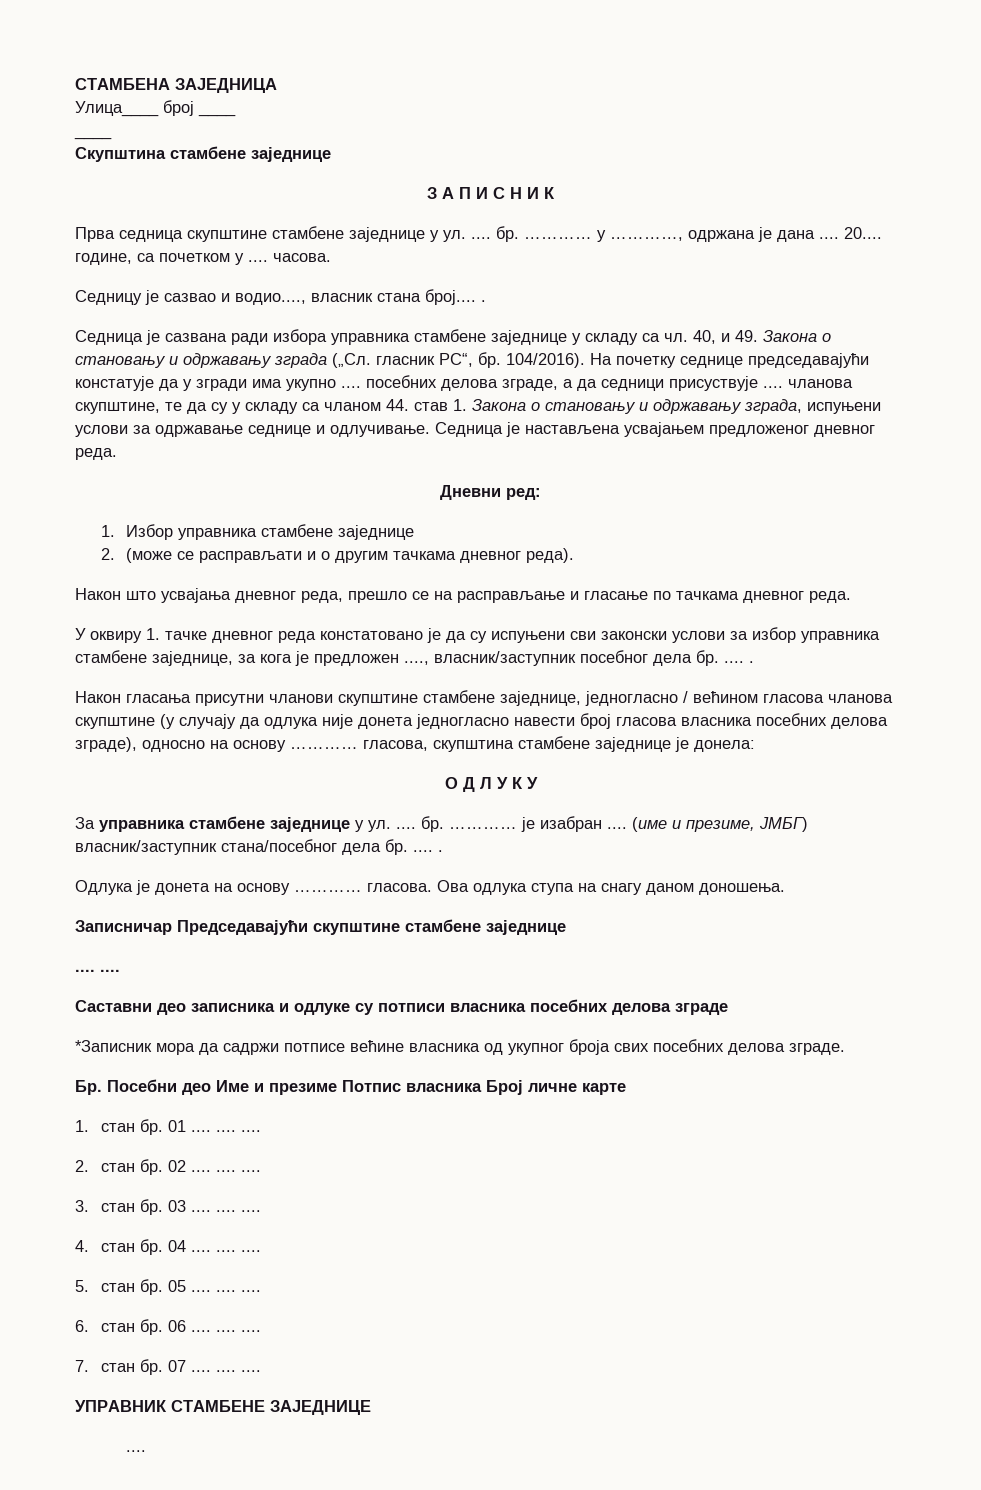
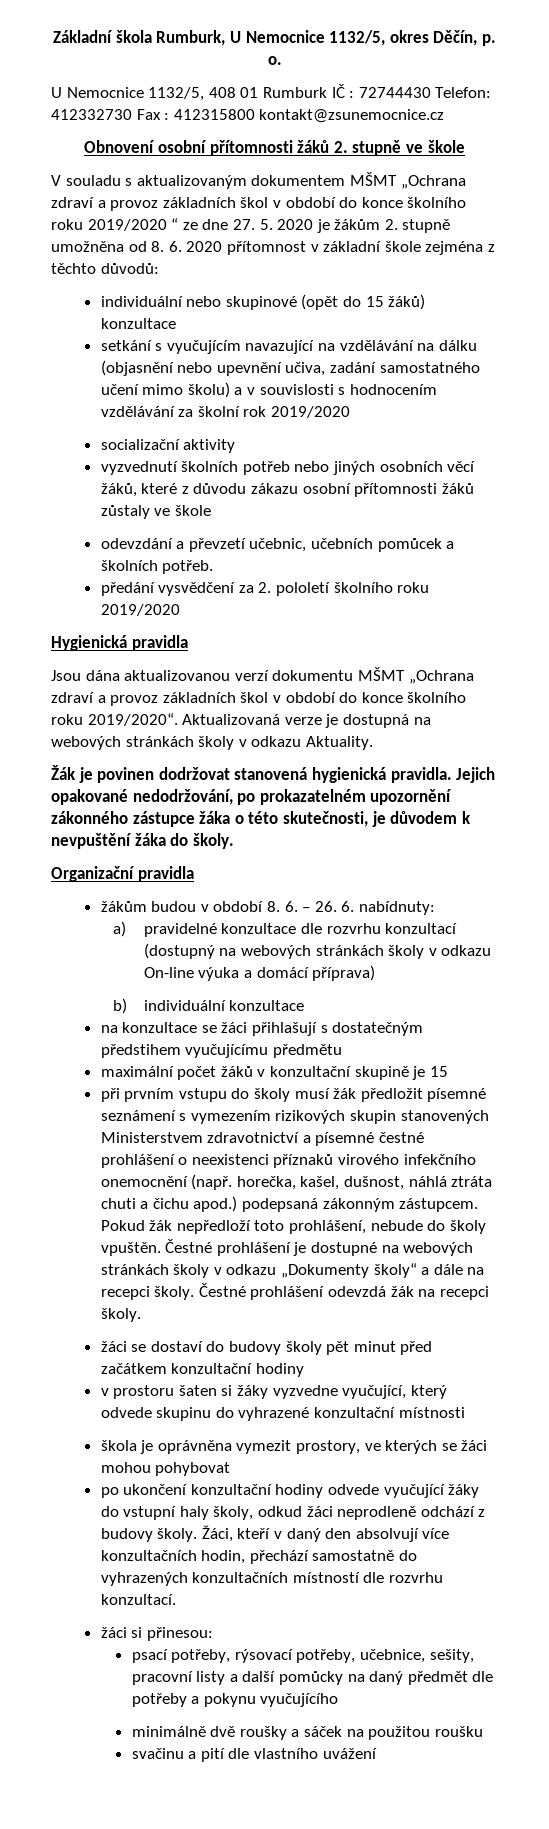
- СТАМБЕНА ЗАЈЕДНИЦА
- Улица____ број ____
- ____
- Скупштина стамбене заједнице
- З А П И С Н И К
- Прва седница скупштине стамбене заједнице у ул. .... бр. ………… у …………, одржана је дана .... 20.... године, са почетком у .... часова.
- Седницу је сазвао и водио...., власник стана број.... .
- Седница је сазвана ради избора управника стамбене заједнице у складу са чл. 40, и 49. Закона о становању и одржавању зграда („Сл. гласник РС“, бр. 104/2016). На почетку седнице председавајући констатује да у згради има укупно .... посебних делова зграде, а да седници присуствује .... чланова скупштине, те да су у складу са чланом 44. став 1. Закона о становању и одржавању зграда, испуњени услови за одржавање седнице и одлучивање. Седница је настављена усвајањем предложеног дневног реда.
- Дневни ред:
- 1. Избор управника стамбене заједнице
- 2. (може се расправљати и о другим тачкама дневног реда).
- Након што усвајања дневног реда, прешло се на расправљање и гласање по тачкама дневног реда.
- У оквиру 1. тачке дневног реда констатовано је да су испуњени сви законски услови за избор управника стамбене заједнице, за кога је предложен ...., власник/заступник посебног дела бр. .... .
- Након гласања присутни чланови скупштине стамбене заједнице, једногласно / већином гласова чланова скупштине (у случају да одлука није донета једногласно навести број гласова власника посебних делова зграде), односно на основу ………… гласова, скупштина стамбене заједнице је донела:
- О Д Л У К У
- За управника стамбене заједнице у ул. .... бр. ………… је изабран .... (име и презиме, ЈМБГ) власник/заступник стана/посебног дела бр. .... .
- Одлука је донета на основу ………… гласова. Ова одлука ступа на снагу даном доношења.
- Записничар Председавајући скупштине стамбене заједнице
- .... ....
- Саставни део записника и одлуке су потписи власника посебних делова зграде
- *Записник мора да садржи потписе већине власника од укупног броја свих посебних делова зграде.
- Бр. Посебни део Име и презиме Потпис власника Број личне карте
- 1. стан бр. 01 .... .... ....
- 2. стан бр. 02 .... .... ....
- 3. стан бр. 03 .... .... ....
- 4. стан бр. 04 .... .... ....
- 5. стан бр. 05 .... .... ....
- 6. стан бр. 06 .... .... ....
- 7. стан бр. 07 .... .... ....
- УПРАВНИК СТАМБЕНЕ ЗАЈЕДНИЦЕ
- ....
+ Základní škola Rumburk, U Nemocnice 1132/5, okres Děčín, p. o.
+ U Nemocnice 1132/5, 408 01 Rumburk IČ : 72744430 Telefon: 412332730 Fax : 412315800 kontakt@zsunemocnice.cz
+ Obnovení osobní přítomnosti žáků 2. stupně ve škole
+ V souladu s aktualizovaným dokumentem MŠMT „Ochrana zdraví a provoz základních škol v období do konce školního roku 2019/2020 “ ze dne 27. 5. 2020 je žákům 2. stupně umožněna od 8. 6. 2020 přítomnost v základní škole zejména z těchto důvodů:
+ individuální nebo skupinové (opět do 15 žáků) konzultace
+ setkání s vyučujícím navazující na vzdělávání na dálku (objasnění nebo upevnění učiva, zadání samostatného učení mimo školu) a v souvislosti s hodnocením vzdělávání za školní rok 2019/2020
+ socializační aktivity
+ vyzvednutí školních potřeb nebo jiných osobních věcí žáků, které z důvodu zákazu osobní přítomnosti žáků zůstaly ve škole
+ odevzdání a převzetí učebnic, učebních pomůcek a školních potřeb.
+ předání vysvědčení za 2. pololetí školního roku 2019/2020
+ Hygienická pravidla
+ Jsou dána aktualizovanou verzí dokumentu MŠMT „Ochrana zdraví a provoz základních škol v období do konce školního roku 2019/2020“. Aktualizovaná verze je dostupná na webových stránkách školy v odkazu Aktuality.
+ Žák je povinen dodržovat stanovená hygienická pravidla. Jejich opakované nedodržování, po prokazatelném upozornění zákonného zástupce žáka o této skutečnosti, je důvodem k nevpuštění žáka do školy.
+ Organizační pravidla
+ žákům budou v období 8. 6. – 26. 6. nabídnuty:
+ a) pravidelné konzultace dle rozvrhu konzultací (dostupný na webových stránkách školy v odkazu On-line výuka a domácí příprava)
+ b) individuální konzultace
+ na konzultace se žáci přihlašují s dostatečným předstihem vyučujícímu předmětu
+ maximální počet žáků v konzultační skupině je 15
+ při prvním vstupu do školy musí žák předložit písemné seznámení s vymezením rizikových skupin stanovených Ministerstvem zdravotnictví a písemné čestné prohlášení o neexistenci příznaků virového infekčního onemocnění (např. horečka, kašel, dušnost, náhlá ztráta chuti a čichu apod.) podepsaná zákonným zástupcem. Pokud žák nepředloží toto prohlášení, nebude do školy vpuštěn. Čestné prohlášení je dostupné na webových stránkách školy v odkazu „Dokumenty školy“ a dále na recepci školy. Čestné prohlášení odevzdá žák na recepci školy.
+ žáci se dostaví do budovy školy pět minut před začátkem konzultační hodiny
+ v prostoru šaten si žáky vyzvedne vyučující, který odvede skupinu do vyhrazené konzultační místnosti
+ škola je oprávněna vymezit prostory, ve kterých se žáci mohou pohybovat
+ po ukončení konzultační hodiny odvede vyučující žáky do vstupní haly školy, odkud žáci neprodleně odchází z budovy školy. Žáci, kteří v daný den absolvují více konzultačních hodin, přechází samostatně do vyhrazených konzultačních místností dle rozvrhu konzultací.
+ žáci si přinesou:
+ psací potřeby, rýsovací potřeby, učebnice, sešity, pracovní listy a další pomůcky na daný předmět dle potřeby a pokynu vyučujícího
+ minimálně dvě roušky a sáček na použitou roušku
+ svačinu a pití dle vlastního uvážení

